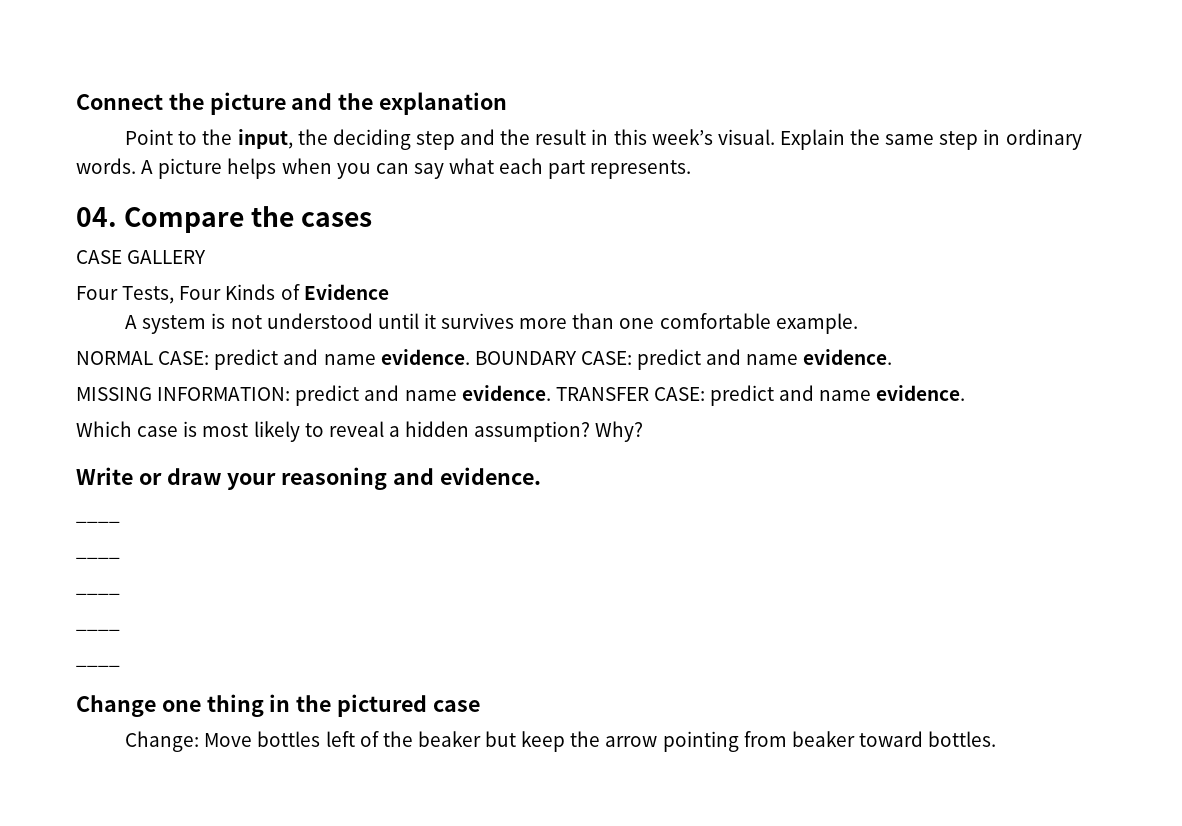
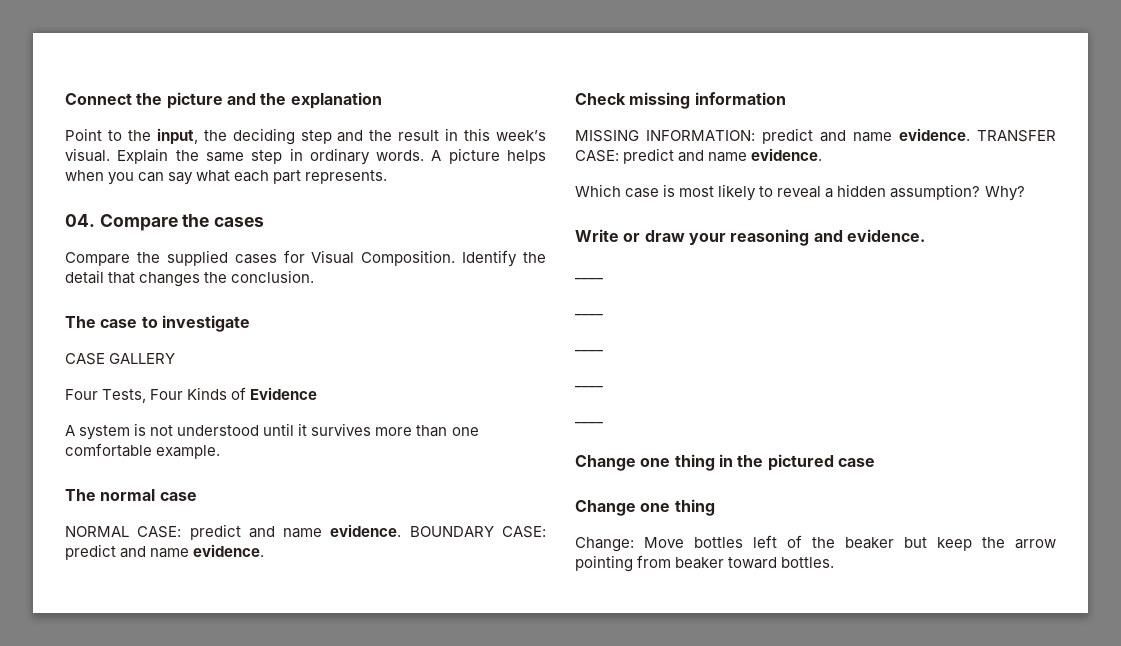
+ Compare the supplied cases for Visual Composition. Identify the detail that changes the conclusion.
+ The case to investigate
+ The normal case
+ Check missing information
  Change one thing in the pictured case
+ Change one thing

